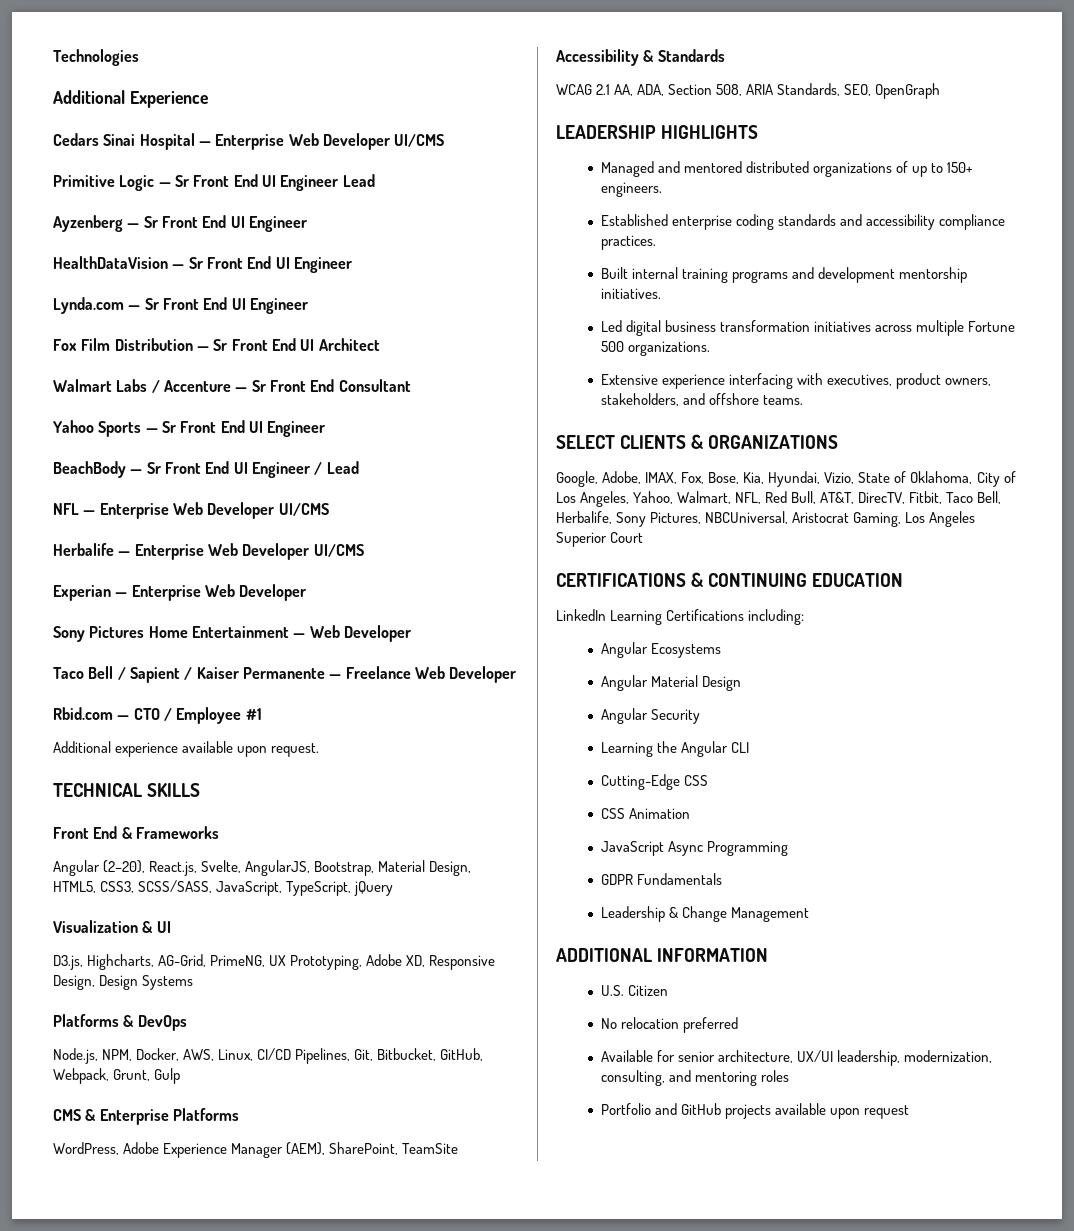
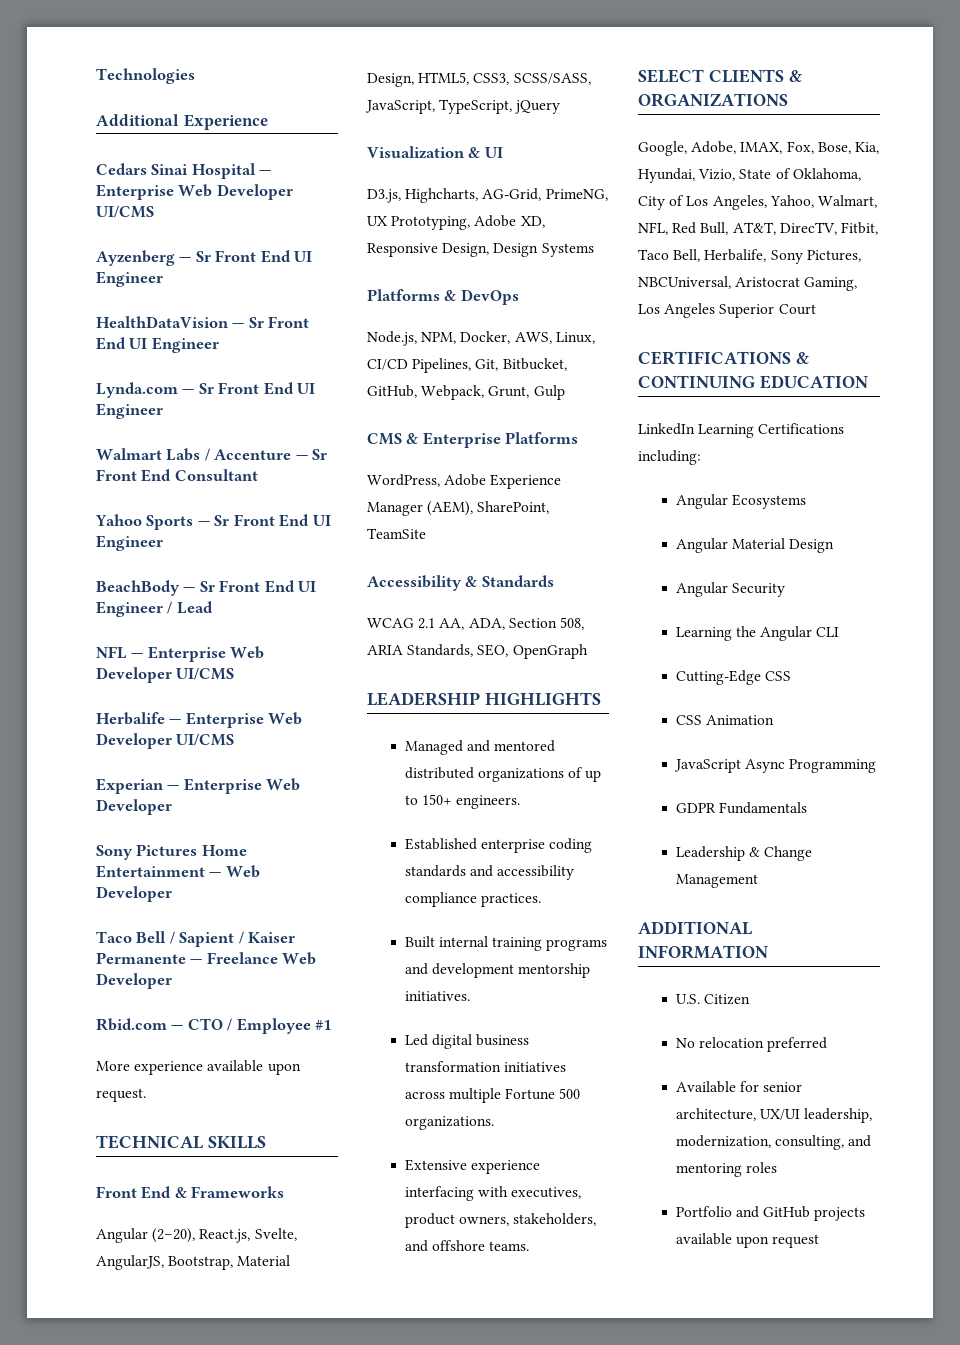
- Primitive Logic — Sr Front End UI Engineer Lead
- Fox Film Distribution — Sr Front End UI Architect
- Additional experience available upon request.
+ More experience available upon request.

